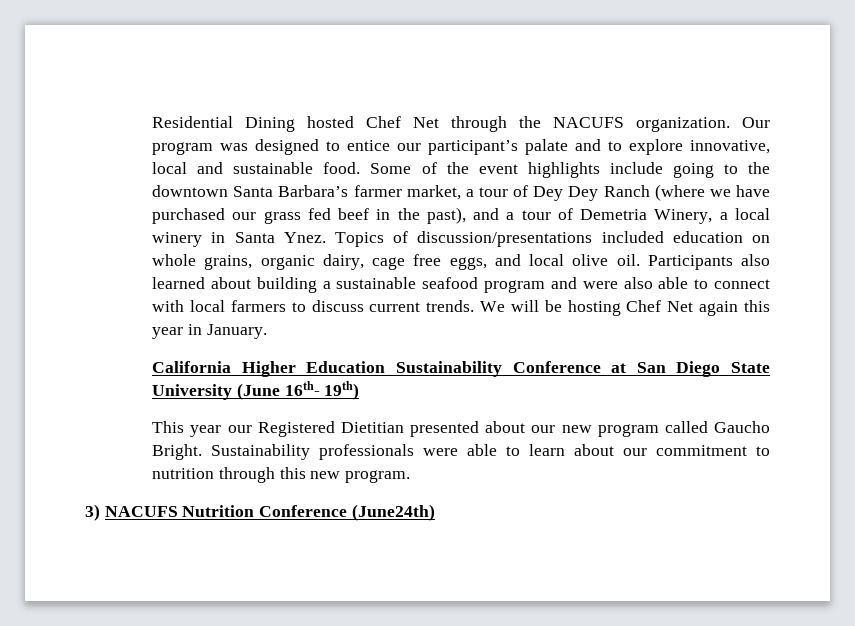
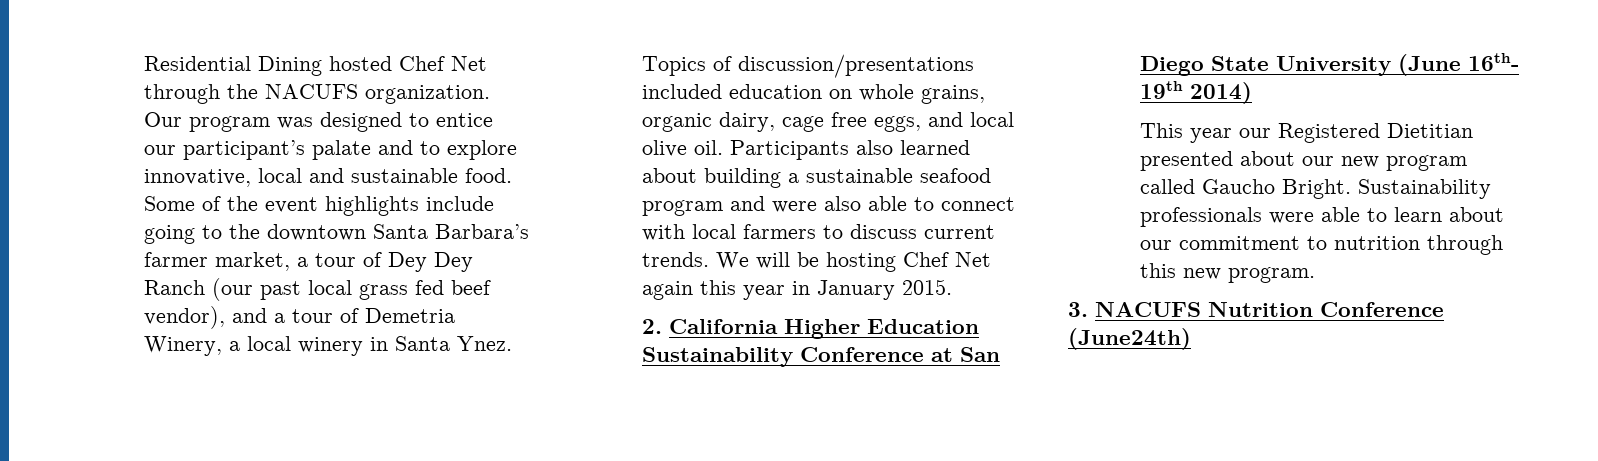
- Some of the event highlights include going to the downtown Santa Barbara’s farmer market, a tour of Dey Dey Ranch (where we have purchased our grass fed beef in the past), and a tour of Demetria Winery, a local winery in Santa Ynez.
+ Some of the event highlights include going to the downtown Santa Barbara’s farmer market, a tour of Dey Dey Ranch (our past local grass fed beef vendor), and a tour of Demetria Winery, a local winery in Santa Ynez.
- We will be hosting Chef Net again this year in January.
- California Higher Education Sustainability Conference at San Diego State University (June 16th- 19th)
+ We will be hosting Chef Net again this year in January 2015.
+ 2. California Higher Education Sustainability Conference at San Diego State University (June 16th- 19th 2014)
- 3) NACUFS Nutrition Conference (June24th)
+ 3. NACUFS Nutrition Conference (June24th)

